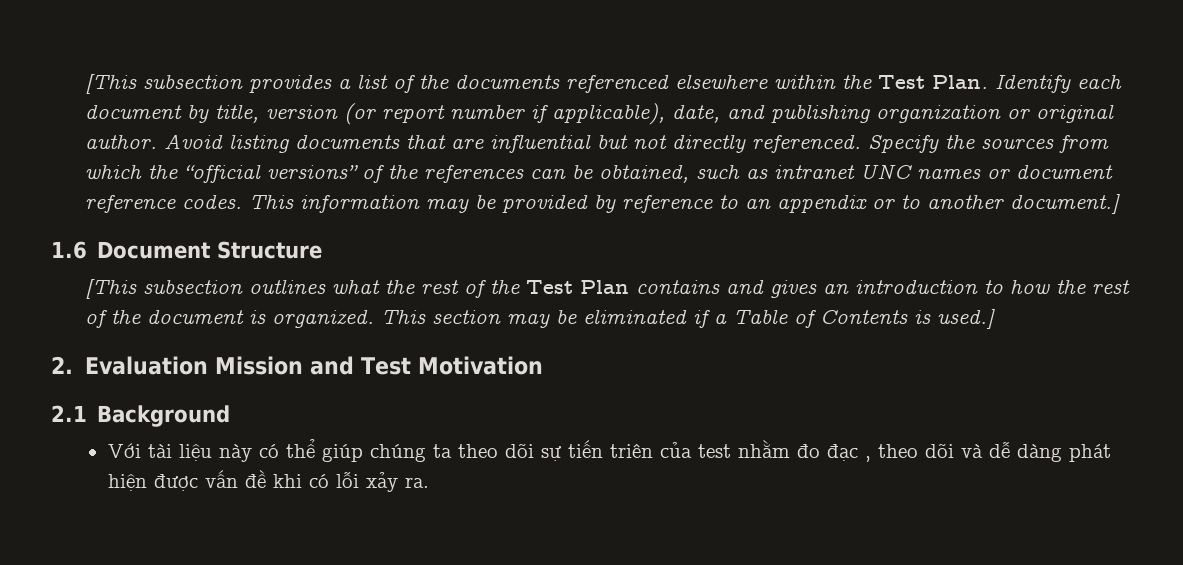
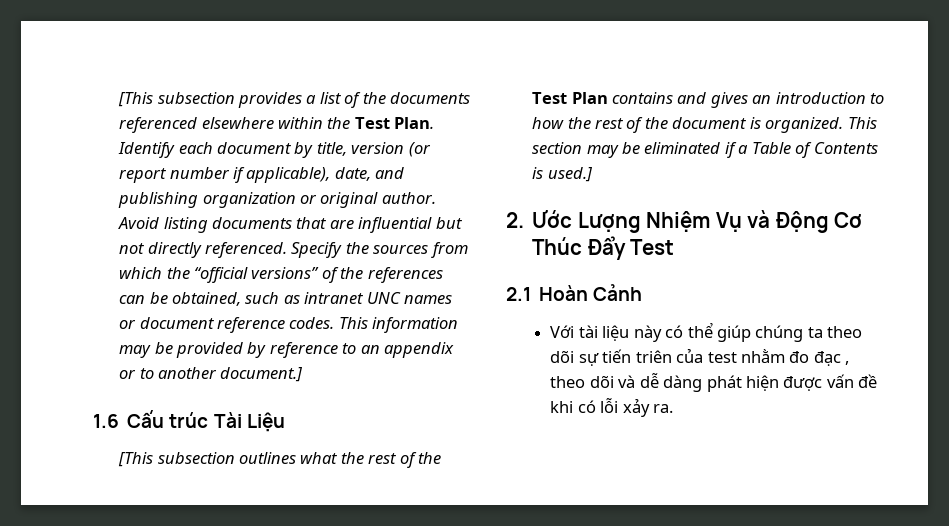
- 1.6 Document Structure
+ 1.6 Cấu trúc Tài Liệu
- 2. Evaluation Mission and Test Motivation
+ 2. Ước Lượng Nhiệm Vụ và Động Cơ Thúc Đẩy Test
- 2.1 Background
+ 2.1 Hoàn Cảnh

